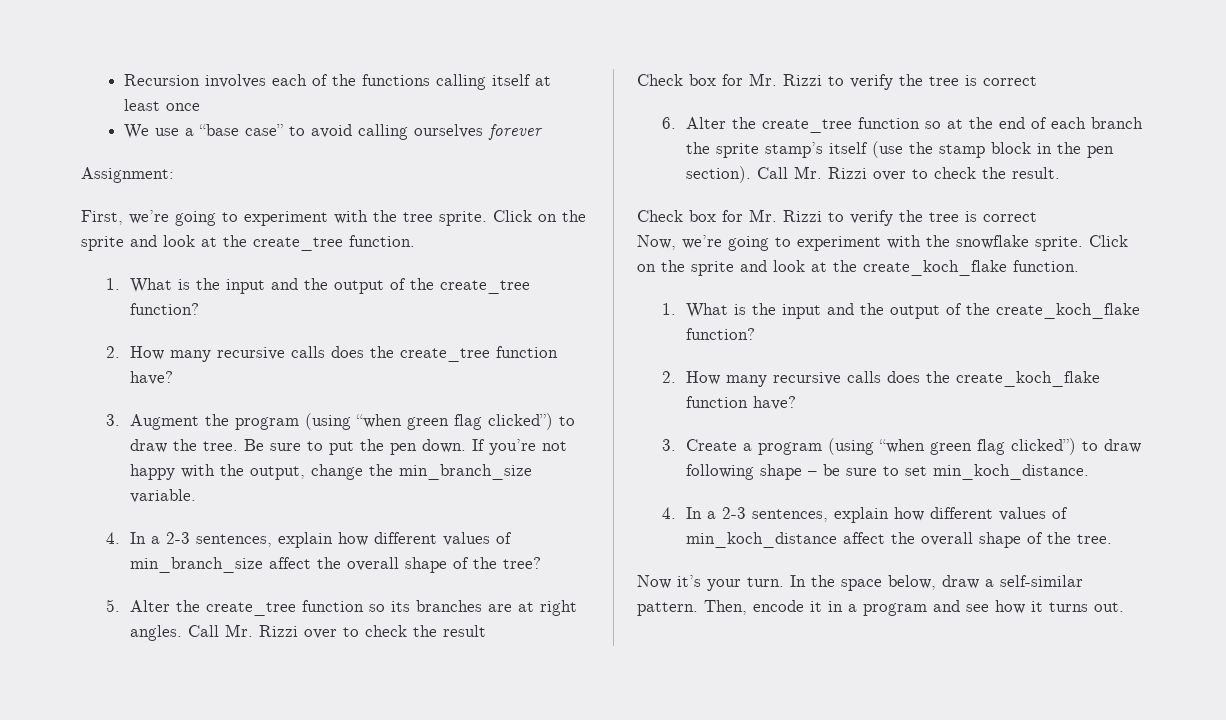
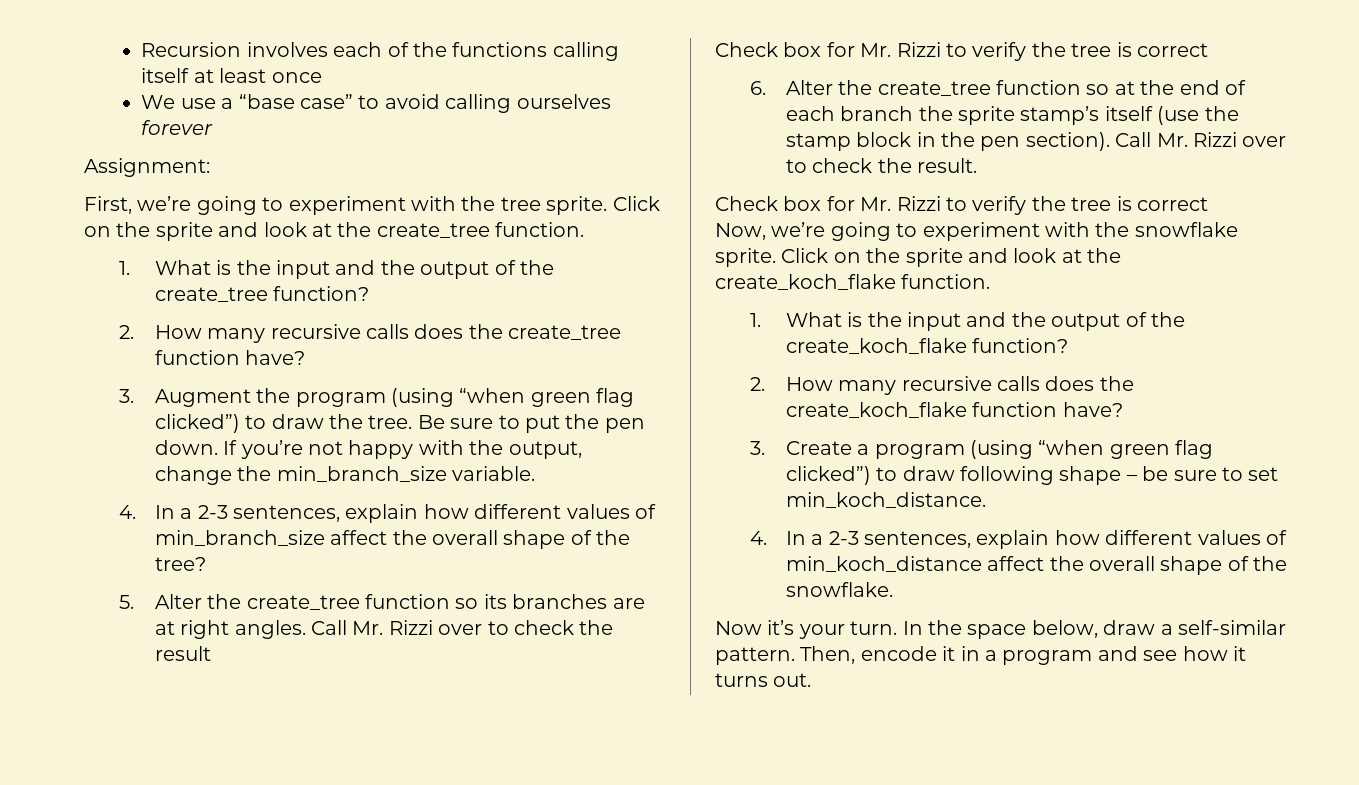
- 4. In a 2-3 sentences, explain how different values of min_koch_distance affect the overall shape of the tree.
+ 4. In a 2-3 sentences, explain how different values of min_koch_distance affect the overall shape of the snowflake.

